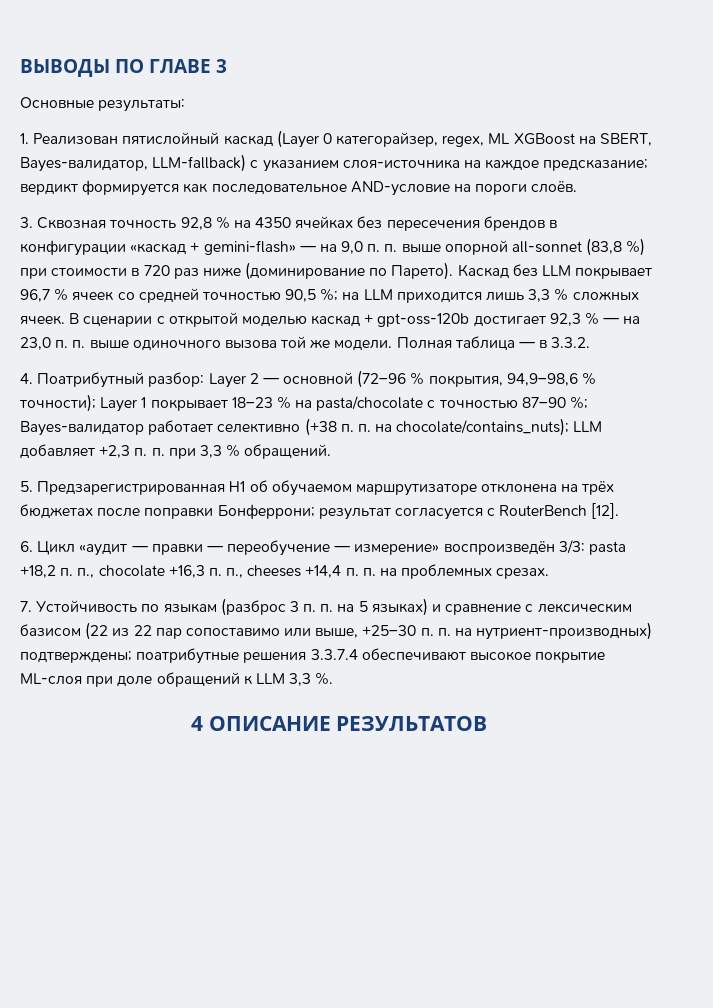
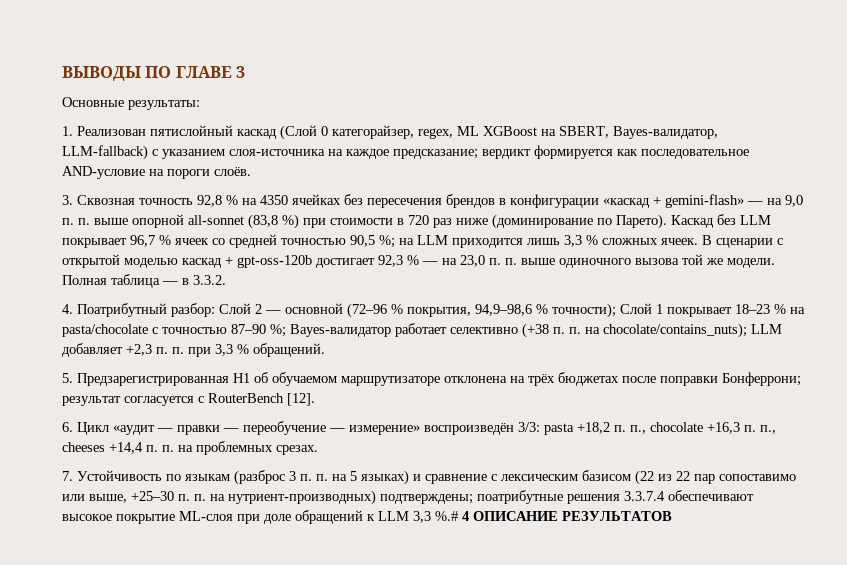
- 1. Реализован пятислойный каскад (Layer 0 категорайзер, regex, ML XGBoost на SBERT, Bayes-валидатор, LLM-fallback) с указанием слоя-источника на каждое предсказание; вердикт формируется как последовательное AND-условие на пороги слоёв.
+ 1. Реализован пятислойный каскад (Слой 0 категорайзер, regex, ML XGBoost на SBERT, Bayes-валидатор, LLM-fallback) с указанием слоя-источника на каждое предсказание; вердикт формируется как последовательное AND-условие на пороги слоёв.
- 4. Поатрибутный разбор: Layer 2 — основной (72–96 % покрытия, 94,9–98,6 % точности); Layer 1 покрывает 18–23 % на pasta/chocolate с точностью 87–90 %; Bayes-валидатор работает селективно (+38 п. п. на chocolate/contains_nuts); LLM добавляет +2,3 п. п. при 3,3 % обращений.
+ 4. Поатрибутный разбор: Слой 2 — основной (72–96 % покрытия, 94,9–98,6 % точности); Слой 1 покрывает 18–23 % на pasta/chocolate с точностью 87–90 %; Bayes-валидатор работает селективно (+38 п. п. на chocolate/contains_nuts); LLM добавляет +2,3 п. п. при 3,3 % обращений.
- 7. Устойчивость по языкам (разброс 3 п. п. на 5 языках) и сравнение с лексическим базисом (22 из 22 пар сопоставимо или выше, +25–30 п. п. на нутриент-производных) подтверждены; поатрибутные решения 3.3.7.4 обеспечивают высокое покрытие ML-слоя при доле обращений к LLM 3,3 %.
- 4 ОПИСАНИЕ РЕЗУЛЬТАТОВ
+ 7. Устойчивость по языкам (разброс 3 п. п. на 5 языках) и сравнение с лексическим базисом (22 из 22 пар сопоставимо или выше, +25–30 п. п. на нутриент-производных) подтверждены; поатрибутные решения 3.3.7.4 обеспечивают высокое покрытие ML-слоя при доле обращений к LLM 3,3 %.# 4 ОПИСАНИЕ РЕЗУЛЬТАТОВ

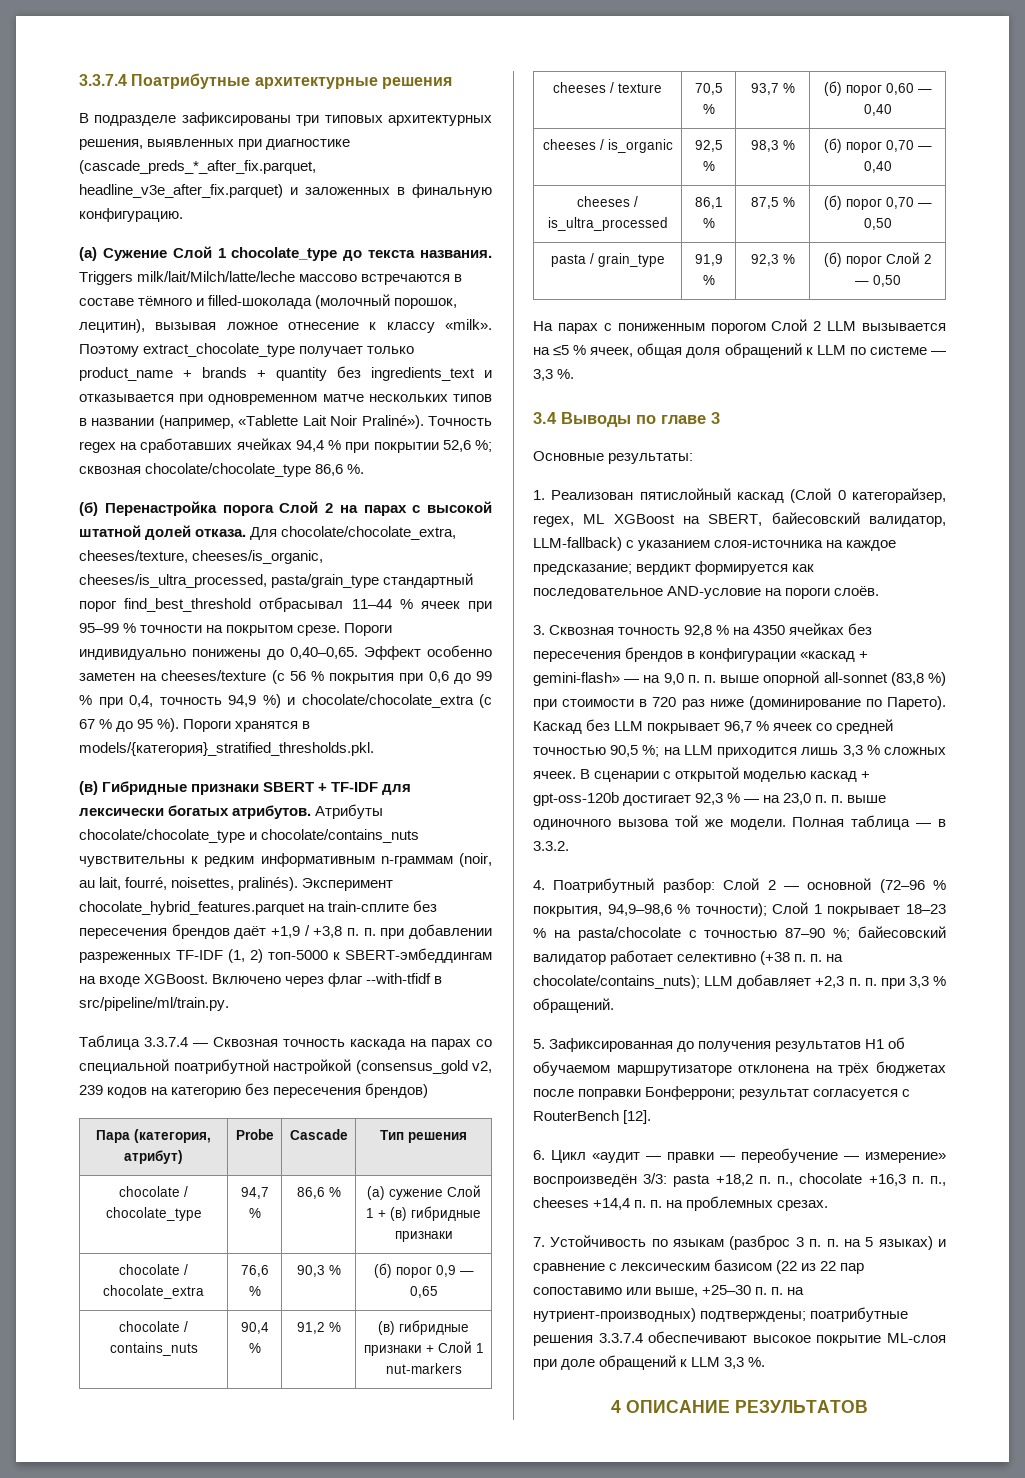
- ВЫВОДЫ ПО ГЛАВЕ 3
+ 3.3.7.4 Поатрибутные архитектурные решения
+ В подразделе зафиксированы три типовых архитектурных решения, выявленных при диагностике (cascade_preds_*_after_fix.parquet, headline_v3e_after_fix.parquet) и заложенных в финальную конфигурацию.
+ (а) Сужение Слой 1 chocolate_type до текста названия. Triggers milk/lait/Milch/latte/leche массово встречаются в составе тёмного и filled-шоколада (молочный порошок, лецитин), вызывая ложное отнесение к классу «milk». Поэтому extract_chocolate_type получает только product_name + brands + quantity без ingredients_text и отказывается при одновременном матче нескольких типов в названии (например, «Tablette Lait Noir Praliné»). Точность regex на сработавших ячейках 94,4 % при покрытии 52,6 %; сквозная chocolate/chocolate_type 86,6 %.
+ (б) Перенастройка порога Слой 2 на парах с высокой штатной долей отказа. Для chocolate/chocolate_extra, cheeses/texture, cheeses/is_organic, cheeses/is_ultra_processed, pasta/grain_type стандартный порог find_best_threshold отбрасывал 11–44 % ячеек при 95–99 % точности на покрытом срезе. Пороги индивидуально понижены до 0,40–0,65. Эффект особенно заметен на cheeses/texture (с 56 % покрытия при 0,6 до 99 % при 0,4, точность 94,9 %) и chocolate/chocolate_extra (с 67 % до 95 %). Пороги хранятся в models/{категория}_stratified_thresholds.pkl.
+ (в) Гибридные признаки SBERT + TF-IDF для лексически богатых атрибутов. Атрибуты chocolate/chocolate_type и chocolate/contains_nuts чувствительны к редким информативным n-граммам (noir, au lait, fourré, noisettes, pralinés). Эксперимент chocolate_hybrid_features.parquet на train-сплите без пересечения брендов даёт +1,9 / +3,8 п. п. при добавлении разреженных TF-IDF (1, 2) топ-5000 к SBERT-эмбеддингам на входе XGBoost. Включено через флаг --with-tfidf в src/pipeline/ml/train.py.
+ Таблица 3.3.7.4 — Сквозная точность каскада на парах со специальной поатрибутной настройкой (consensus_gold v2, 239 кодов на категорию без пересечения брендов)
+ Пара (категория, атрибут) | Probe | Cascade | Тип решения
+ chocolate / chocolate_type | 94,7 % | 86,6 % | (а) сужение Слой 1 + (в) гибридные признаки
+ chocolate / chocolate_extra | 76,6 % | 90,3 % | (б) порог 0,9 — 0,65
+ chocolate / contains_nuts | 90,4 % | 91,2 % | (в) гибридные признаки + Слой 1 nut-markers
+ cheeses / texture | 70,5 % | 93,7 % | (б) порог 0,60 — 0,40
+ cheeses / is_organic | 92,5 % | 98,3 % | (б) порог 0,70 — 0,40
+ cheeses / is_ultra_processed | 86,1 % | 87,5 % | (б) порог 0,70 — 0,50
+ pasta / grain_type | 91,9 % | 92,3 % | (б) порог Слой 2 — 0,50
+ На парах с пониженным порогом Слой 2 LLM вызывается на ≤5 % ячеек, общая доля обращений к LLM по системе — 3,3 %.
+ 3.4 Выводы по главе 3
- 1. Реализован пятислойный каскад (Слой 0 категорайзер, regex, ML XGBoost на SBERT, Bayes-валидатор, LLM-fallback) с указанием слоя-источника на каждое предсказание; вердикт формируется как последовательное AND-условие на пороги слоёв.
+ 1. Реализован пятислойный каскад (Слой 0 категорайзер, regex, ML XGBoost на SBERT, байесовский валидатор, LLM-fallback) с указанием слоя-источника на каждое предсказание; вердикт формируется как последовательное AND-условие на пороги слоёв.
- 4. Поатрибутный разбор: Слой 2 — основной (72–96 % покрытия, 94,9–98,6 % точности); Слой 1 покрывает 18–23 % на pasta/chocolate с точностью 87–90 %; Bayes-валидатор работает селективно (+38 п. п. на chocolate/contains_nuts); LLM добавляет +2,3 п. п. при 3,3 % обращений.
+ 4. Поатрибутный разбор: Слой 2 — основной (72–96 % покрытия, 94,9–98,6 % точности); Слой 1 покрывает 18–23 % на pasta/chocolate с точностью 87–90 %; байесовский валидатор работает селективно (+38 п. п. на chocolate/contains_nuts); LLM добавляет +2,3 п. п. при 3,3 % обращений.
- 5. Предзарегистрированная H1 об обучаемом маршрутизаторе отклонена на трёх бюджетах после поправки Бонферрони; результат согласуется с RouterBench [12].
+ 5. Зафиксированная до получения результатов H1 об обучаемом маршрутизаторе отклонена на трёх бюджетах после поправки Бонферрони; результат согласуется с RouterBench [12].
- 7. Устойчивость по языкам (разброс 3 п. п. на 5 языках) и сравнение с лексическим базисом (22 из 22 пар сопоставимо или выше, +25–30 п. п. на нутриент-производных) подтверждены; поатрибутные решения 3.3.7.4 обеспечивают высокое покрытие ML-слоя при доле обращений к LLM 3,3 %.# 4 ОПИСАНИЕ РЕЗУЛЬТАТОВ
+ 7. Устойчивость по языкам (разброс 3 п. п. на 5 языках) и сравнение с лексическим базисом (22 из 22 пар сопоставимо или выше, +25–30 п. п. на нутриент-производных) подтверждены; поатрибутные решения 3.3.7.4 обеспечивают высокое покрытие ML-слоя при доле обращений к LLM 3,3 %.
+ 4 ОПИСАНИЕ РЕЗУЛЬТАТОВ

